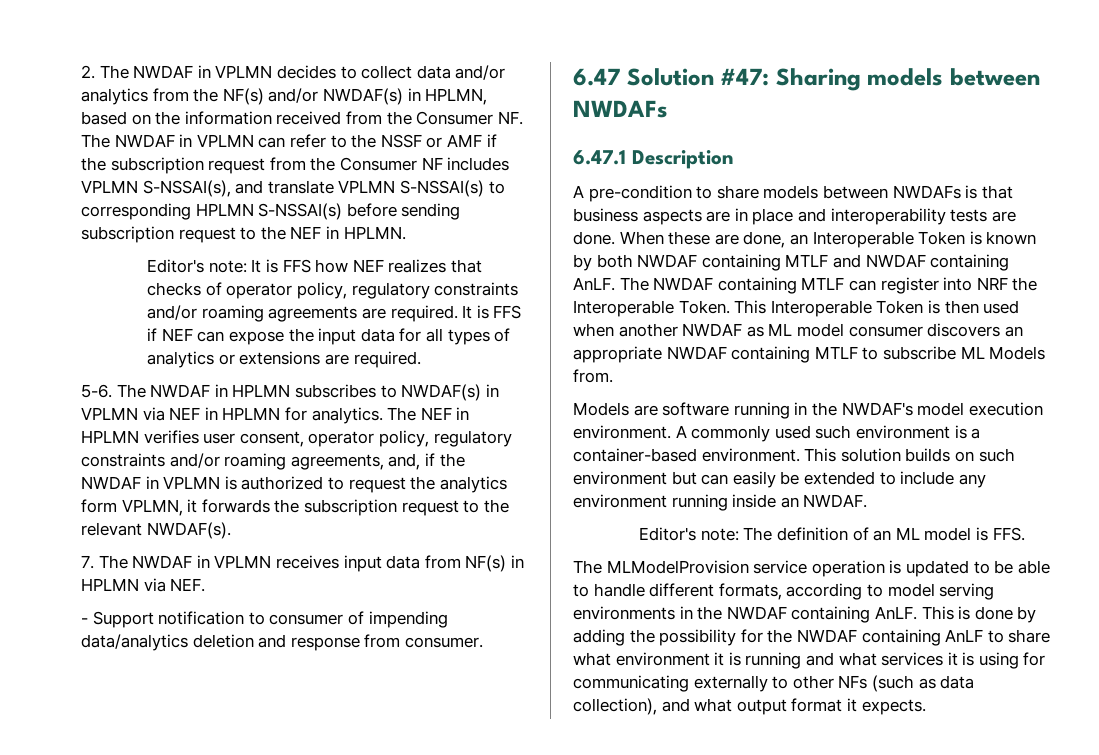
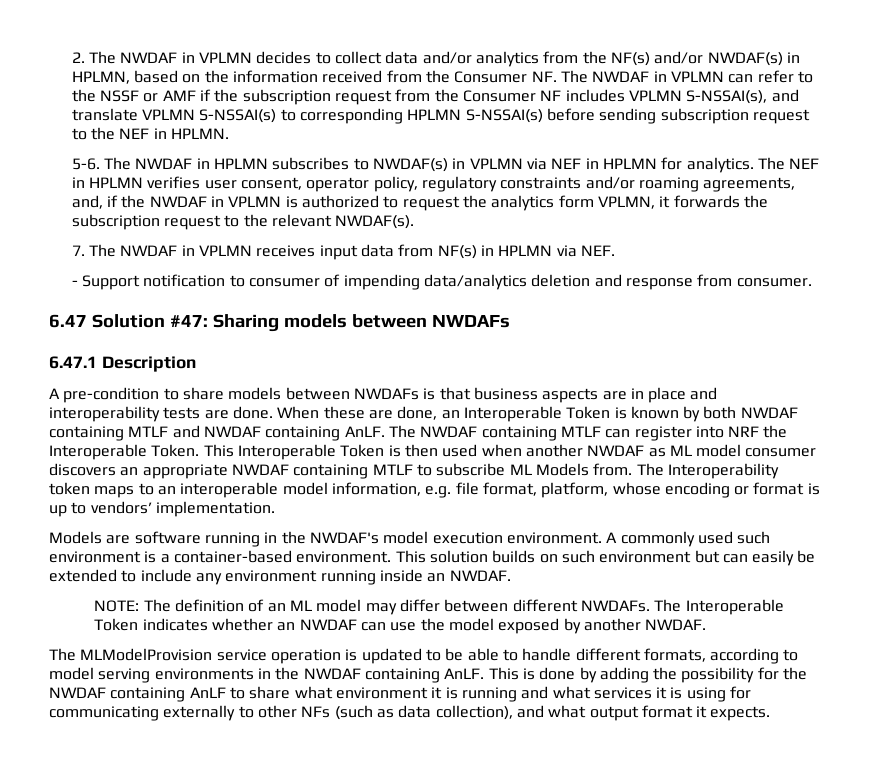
- Editor's note: It is FFS how NEF realizes that checks of operator policy, regulatory constraints and/or roaming agreements are required. It is FFS if NEF can expose the input data for all types of analytics or extensions are required.
+ The Interoperability token maps to an interoperable model information, e.g. file format, platform, whose encoding or format is up to vendors’ implementation.
- Editor's note: The definition of an ML model is FFS.
+ NOTE: The definition of an ML model may differ between different NWDAFs. The Interoperable Token indicates whether an NWDAF can use the model exposed by another NWDAF.

